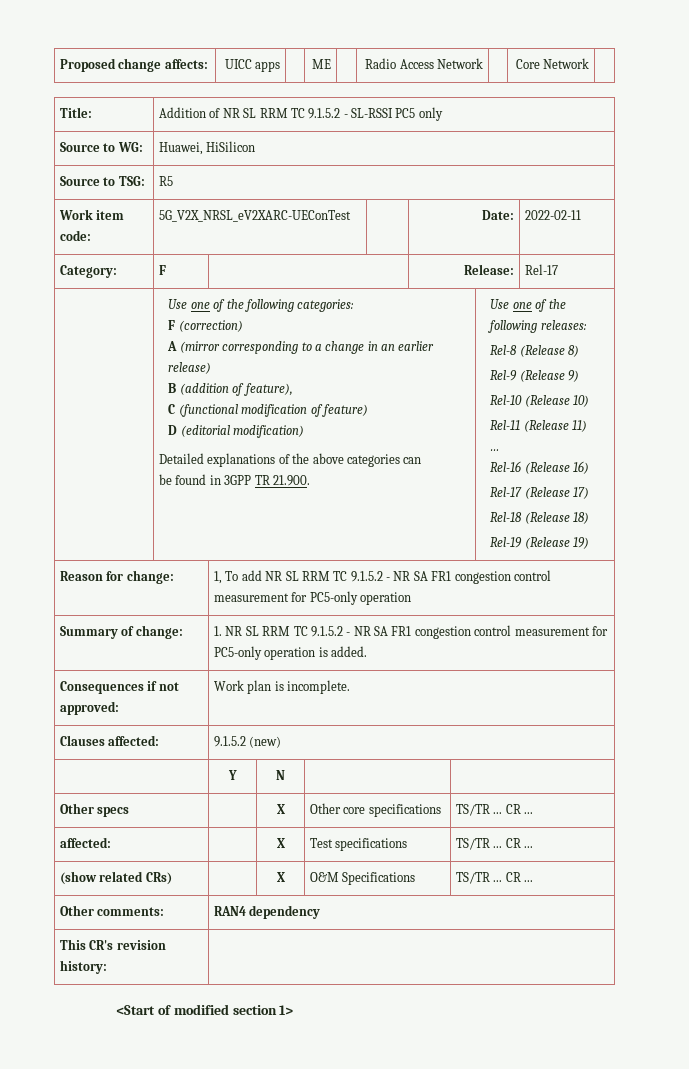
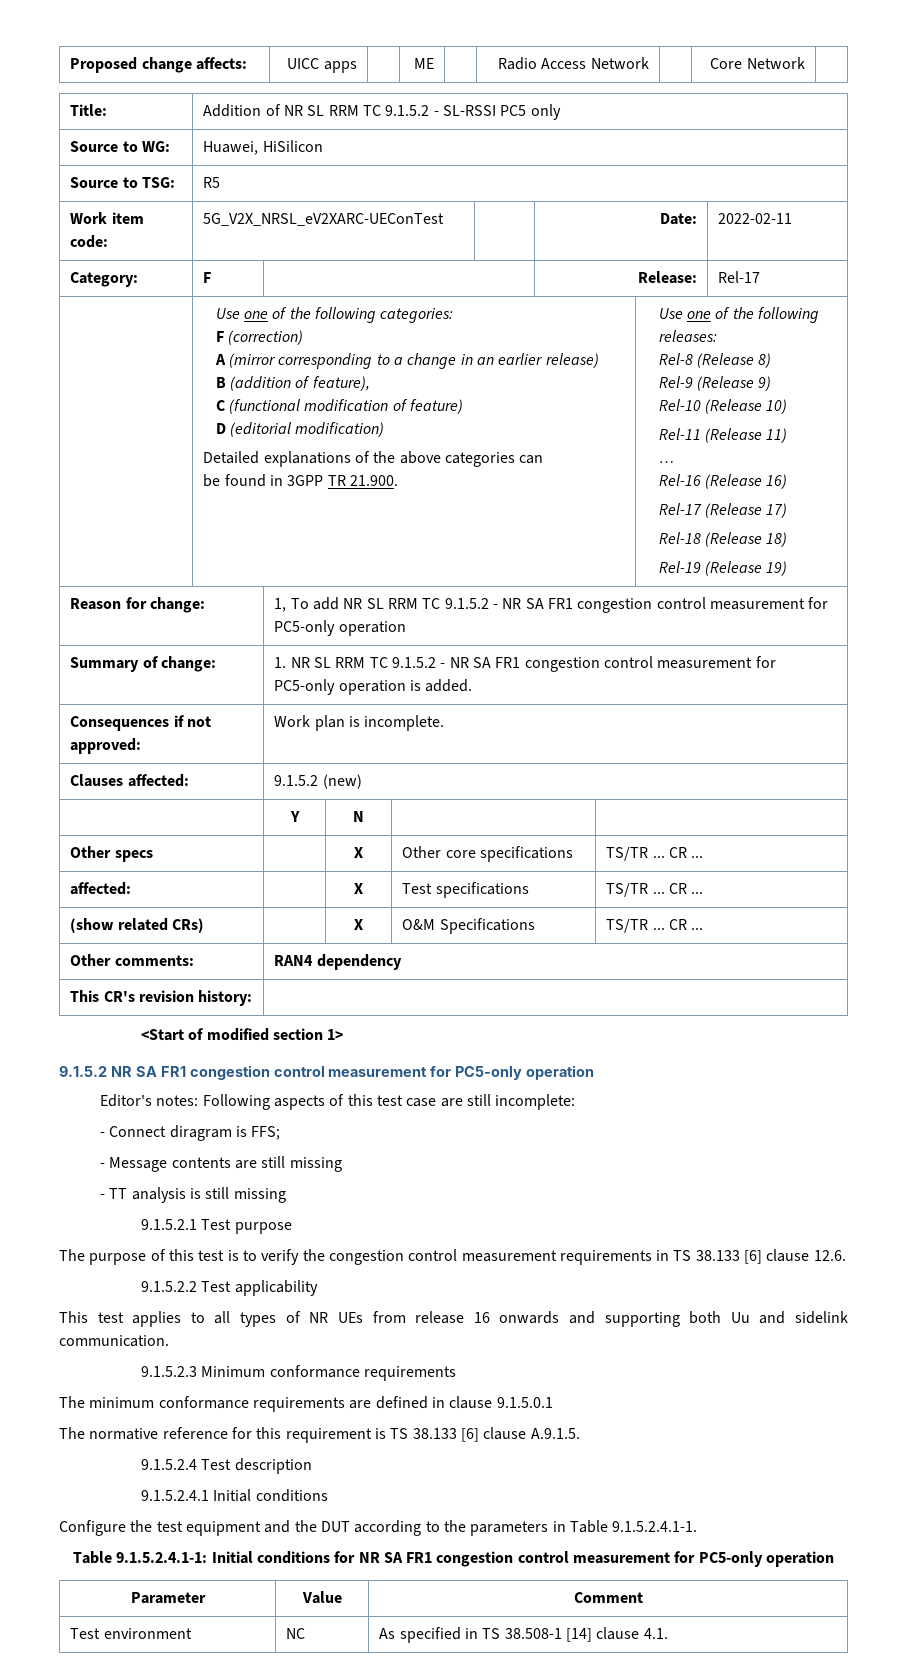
+ 9.1.5.2 NR SA FR1 congestion control measurement for PC5-only operation
+ Editor's notes: Following aspects of this test case are still incomplete:
+ - Connect diragram is FFS;
+ - Message contents are still missing
+ - TT analysis is still missing
+ 9.1.5.2.1 Test purpose
+ The purpose of this test is to verify the congestion control measurement requirements in TS 38.133 [6] clause 12.6.
+ 9.1.5.2.2 Test applicability
+ This test applies to all types of NR UEs from release 16 onwards and supporting both Uu and sidelink communication.
+ 9.1.5.2.3 Minimum conformance requirements
+ The minimum conformance requirements are defined in clause 9.1.5.0.1
+ The normative reference for this requirement is TS 38.133 [6] clause A.9.1.5.
+ 9.1.5.2.4 Test description
+ 9.1.5.2.4.1 Initial conditions
+ Configure the test equipment and the DUT according to the parameters in Table 9.1.5.2.4.1-1.
+ Table 9.1.5.2.4.1-1: Initial conditions for NR SA FR1 congestion control measurement for PC5-only operation
+ Parameter | Value | Comment
+ Test environment | NC | As specified in TS 38.508-1 [14] clause 4.1.

